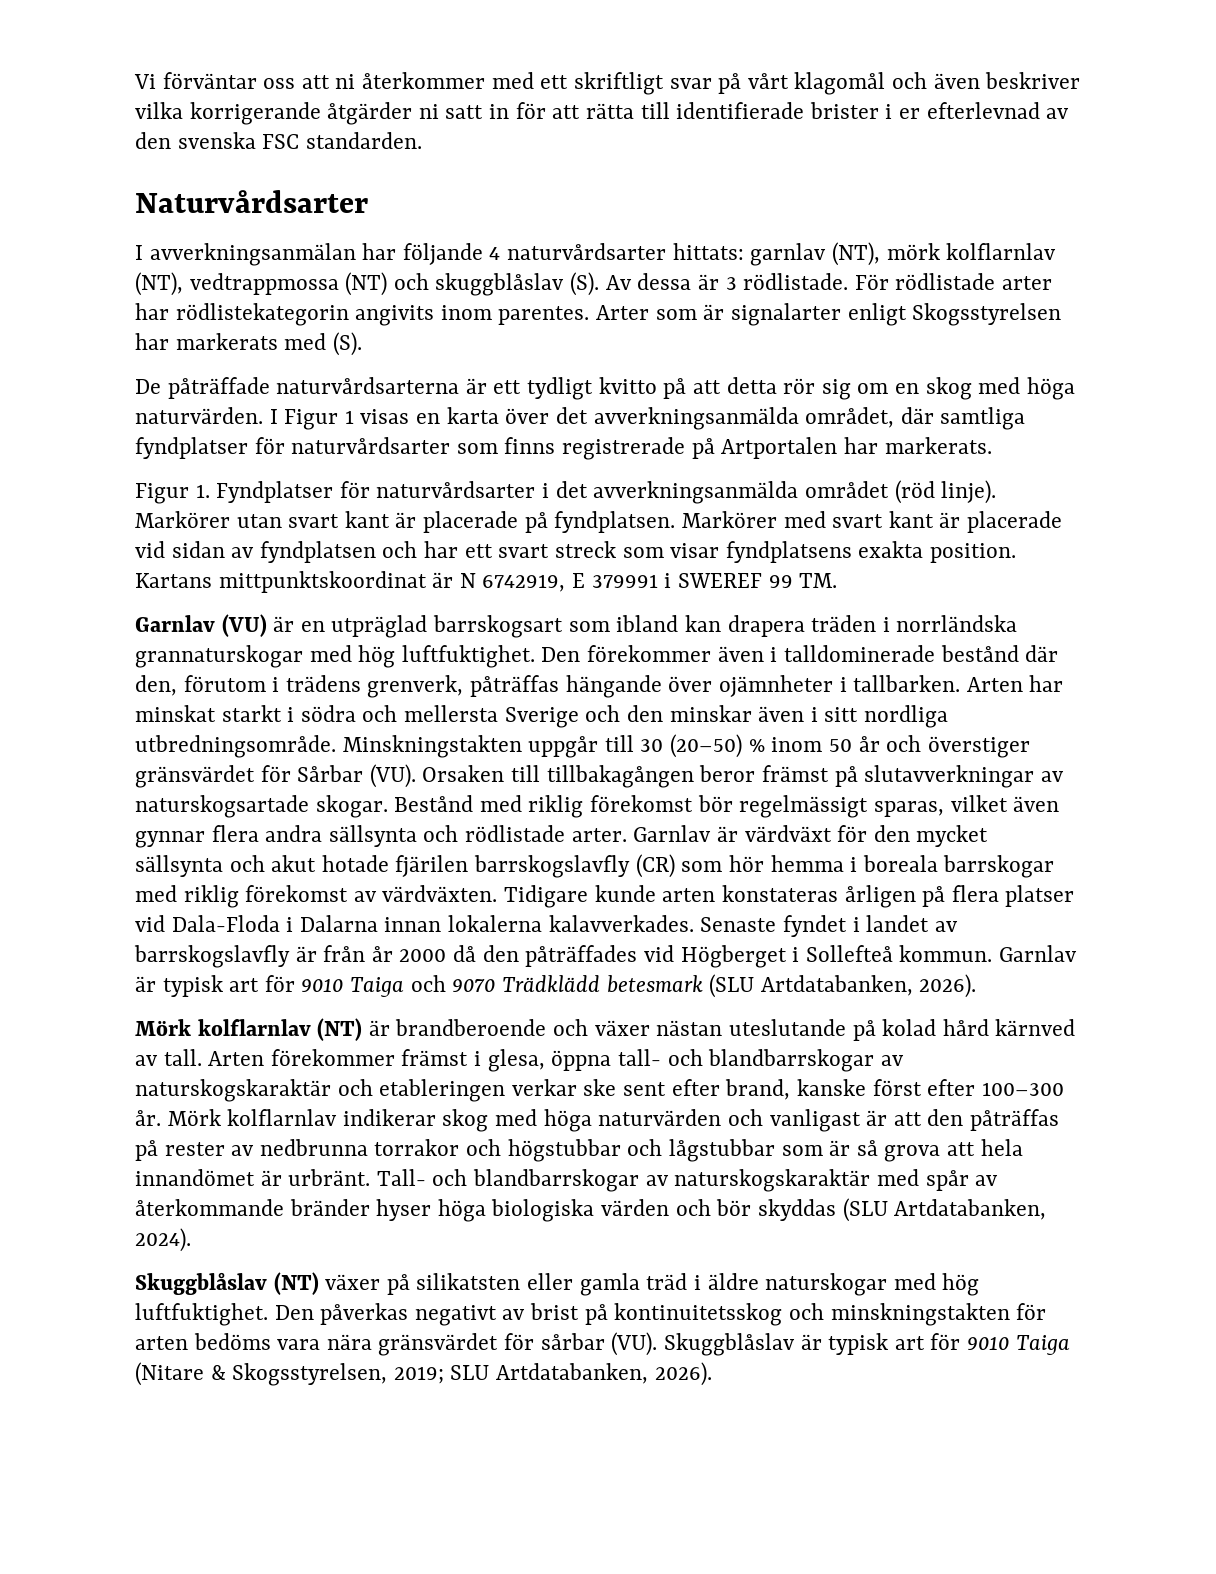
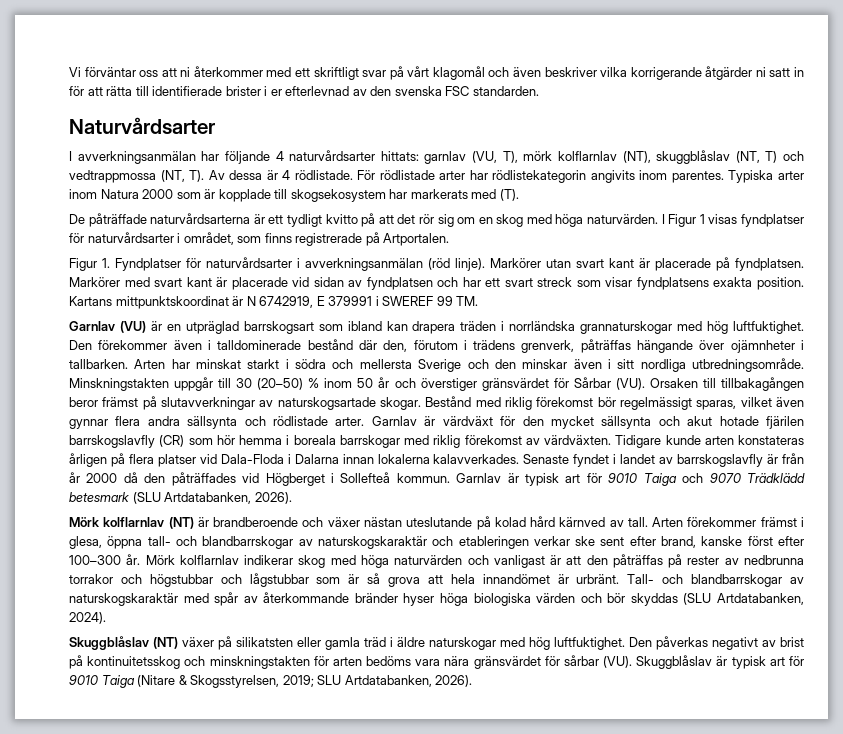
- I avverkningsanmälan har följande 4 naturvårdsarter hittats: garnlav (NT), mörk kolflarnlav (NT), vedtrappmossa (NT) och skuggblåslav (S). Av dessa är 3 rödlistade.
+ I avverkningsanmälan har följande 4 naturvårdsarter hittats: garnlav (VU, T), mörk kolflarnlav (NT), skuggblåslav (NT, T) och vedtrappmossa (NT, T). Av dessa är 4 rödlistade.
- Arter som är signalarter enligt Skogsstyrelsen har markerats med (S).
+ Typiska arter inom Natura 2000 som är kopplade till skogsekosystem har markerats med (T).
- De påträffade naturvårdsarterna är ett tydligt kvitto på att detta rör sig om en skog med höga naturvärden.
+ De påträffade naturvårdsarterna är ett tydligt kvitto på att det rör sig om en skog med höga naturvärden.
- I Figur 1 visas en karta över det avverkningsanmälda området, där samtliga fyndplatser för naturvårdsarter som finns registrerade på Artportalen har markerats.
+ I Figur 1 visas fyndplatser för naturvårdsarter i området, som finns registrerade på Artportalen.
- Figur 1. Fyndplatser för naturvårdsarter i det avverkningsanmälda området (röd linje).
+ Figur 1. Fyndplatser för naturvårdsarter i avverkningsanmälan (röd linje).

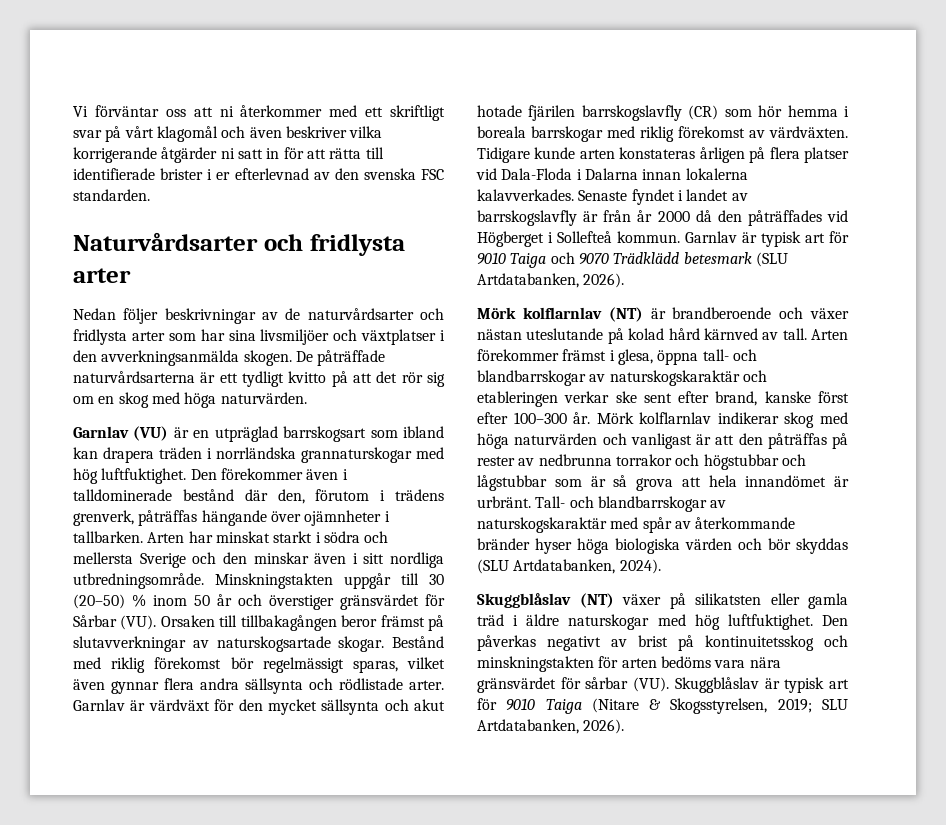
- Naturvårdsarter
- I avverkningsanmälan har följande 4 naturvårdsarter hittats: garnlav (VU, T), mörk kolflarnlav (NT), skuggblåslav (NT, T) och vedtrappmossa (NT, T). Av dessa är 4 rödlistade. För rödlistade arter har rödlistekategorin angivits inom parentes. Typiska arter inom Natura 2000 som är kopplade till skogsekosystem har markerats med (T).
- De påträffade naturvårdsarterna är ett tydligt kvitto på att det rör sig om en skog med höga naturvärden. I Figur 1 visas fyndplatser för naturvårdsarter i området, som finns registrerade på Artportalen.
- Figur 1. Fyndplatser för naturvårdsarter i avverkningsanmälan (röd linje). Markörer utan svart kant är placerade på fyndplatsen. Markörer med svart kant är placerade vid sidan av fyndplatsen och har ett svart streck som visar fyndplatsens exakta position. Kartans mittpunktskoordinat är N 6742919, E 379991 i SWEREF 99 TM.
+ Naturvårdsarter och fridlysta arter
+ Nedan följer beskrivningar av de naturvårdsarter och fridlysta arter som har sina livsmiljöer och växtplatser i den avverkningsanmälda skogen. De påträffade naturvårdsarterna är ett tydligt kvitto på att det rör sig om en skog med höga naturvärden.

